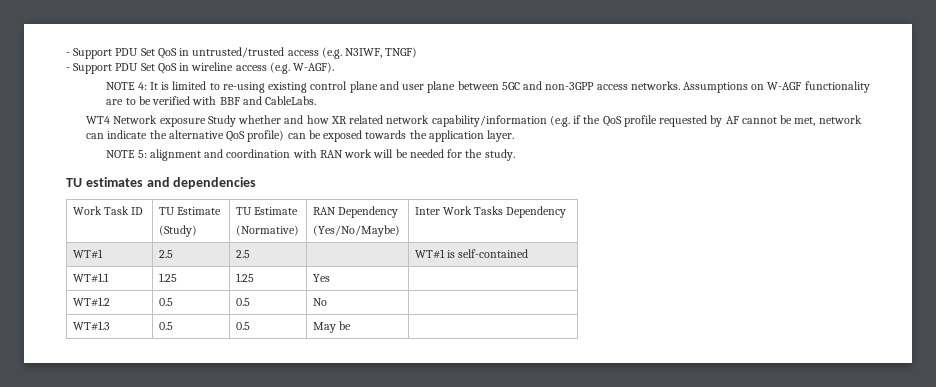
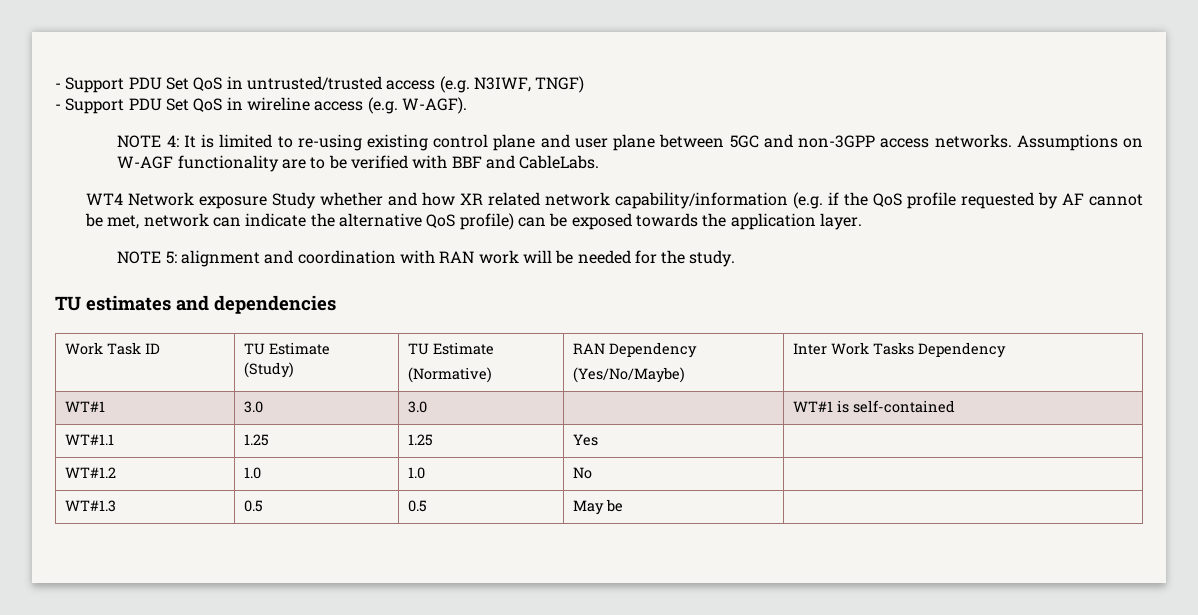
- WT#1 | 2.5 | 2.5 | | WT#1 is self-contained
+ WT#1 | 3.0 | 3.0 | | WT#1 is self-contained
- WT#1.2 | 0.5 | 0.5 | No |
+ WT#1.2 | 1.0 | 1.0 | No |

